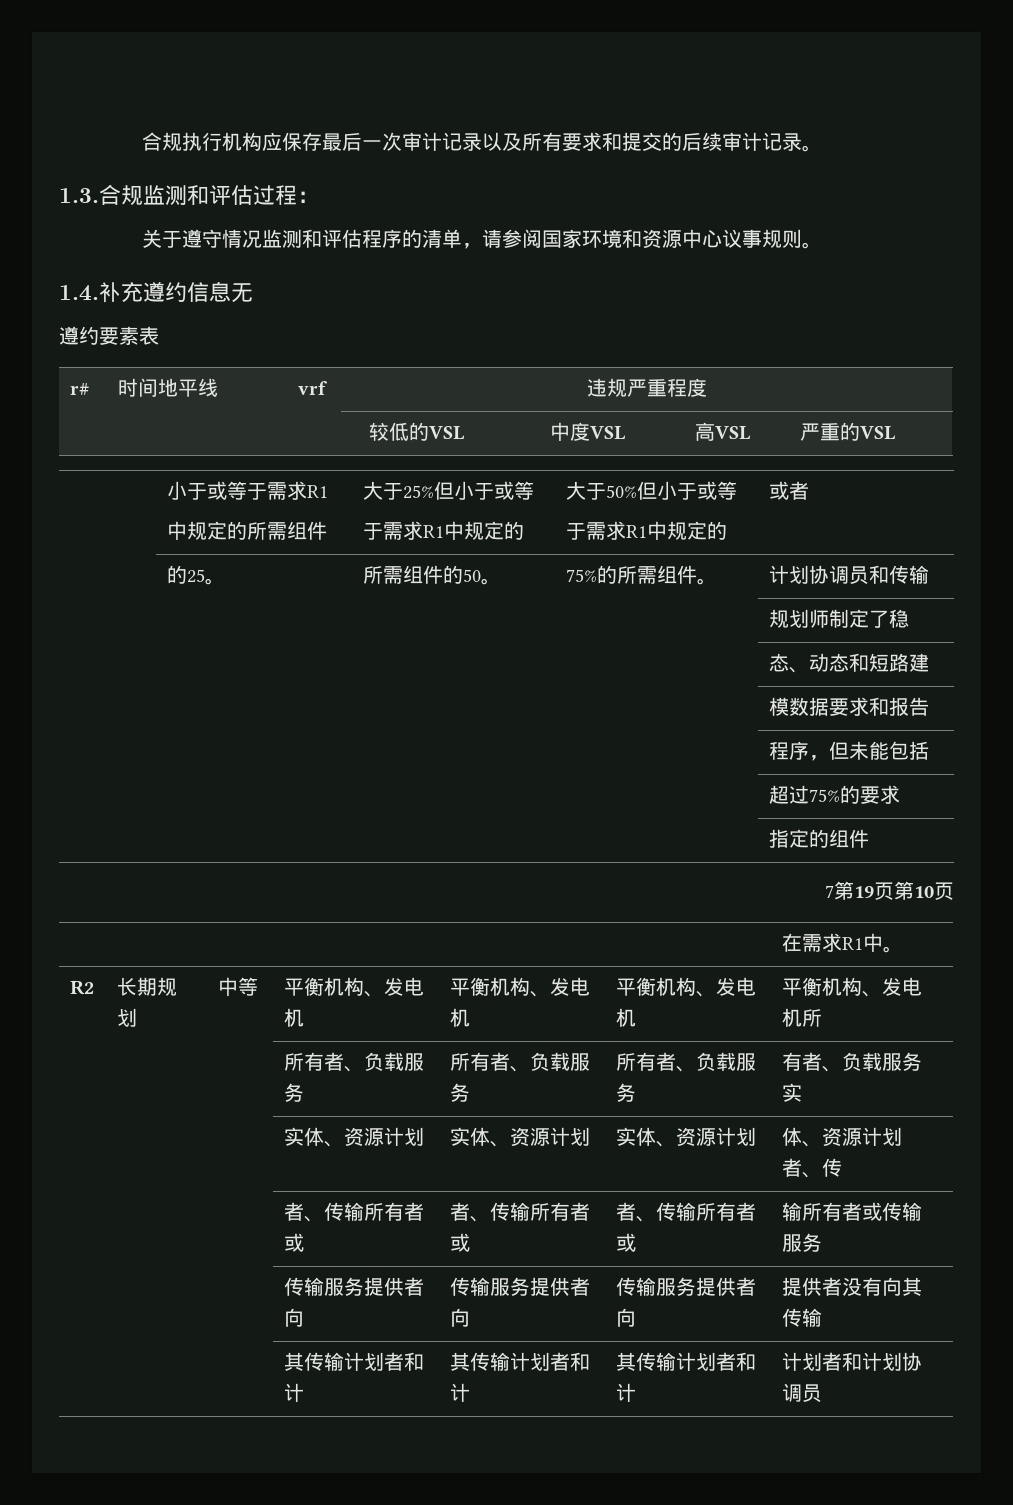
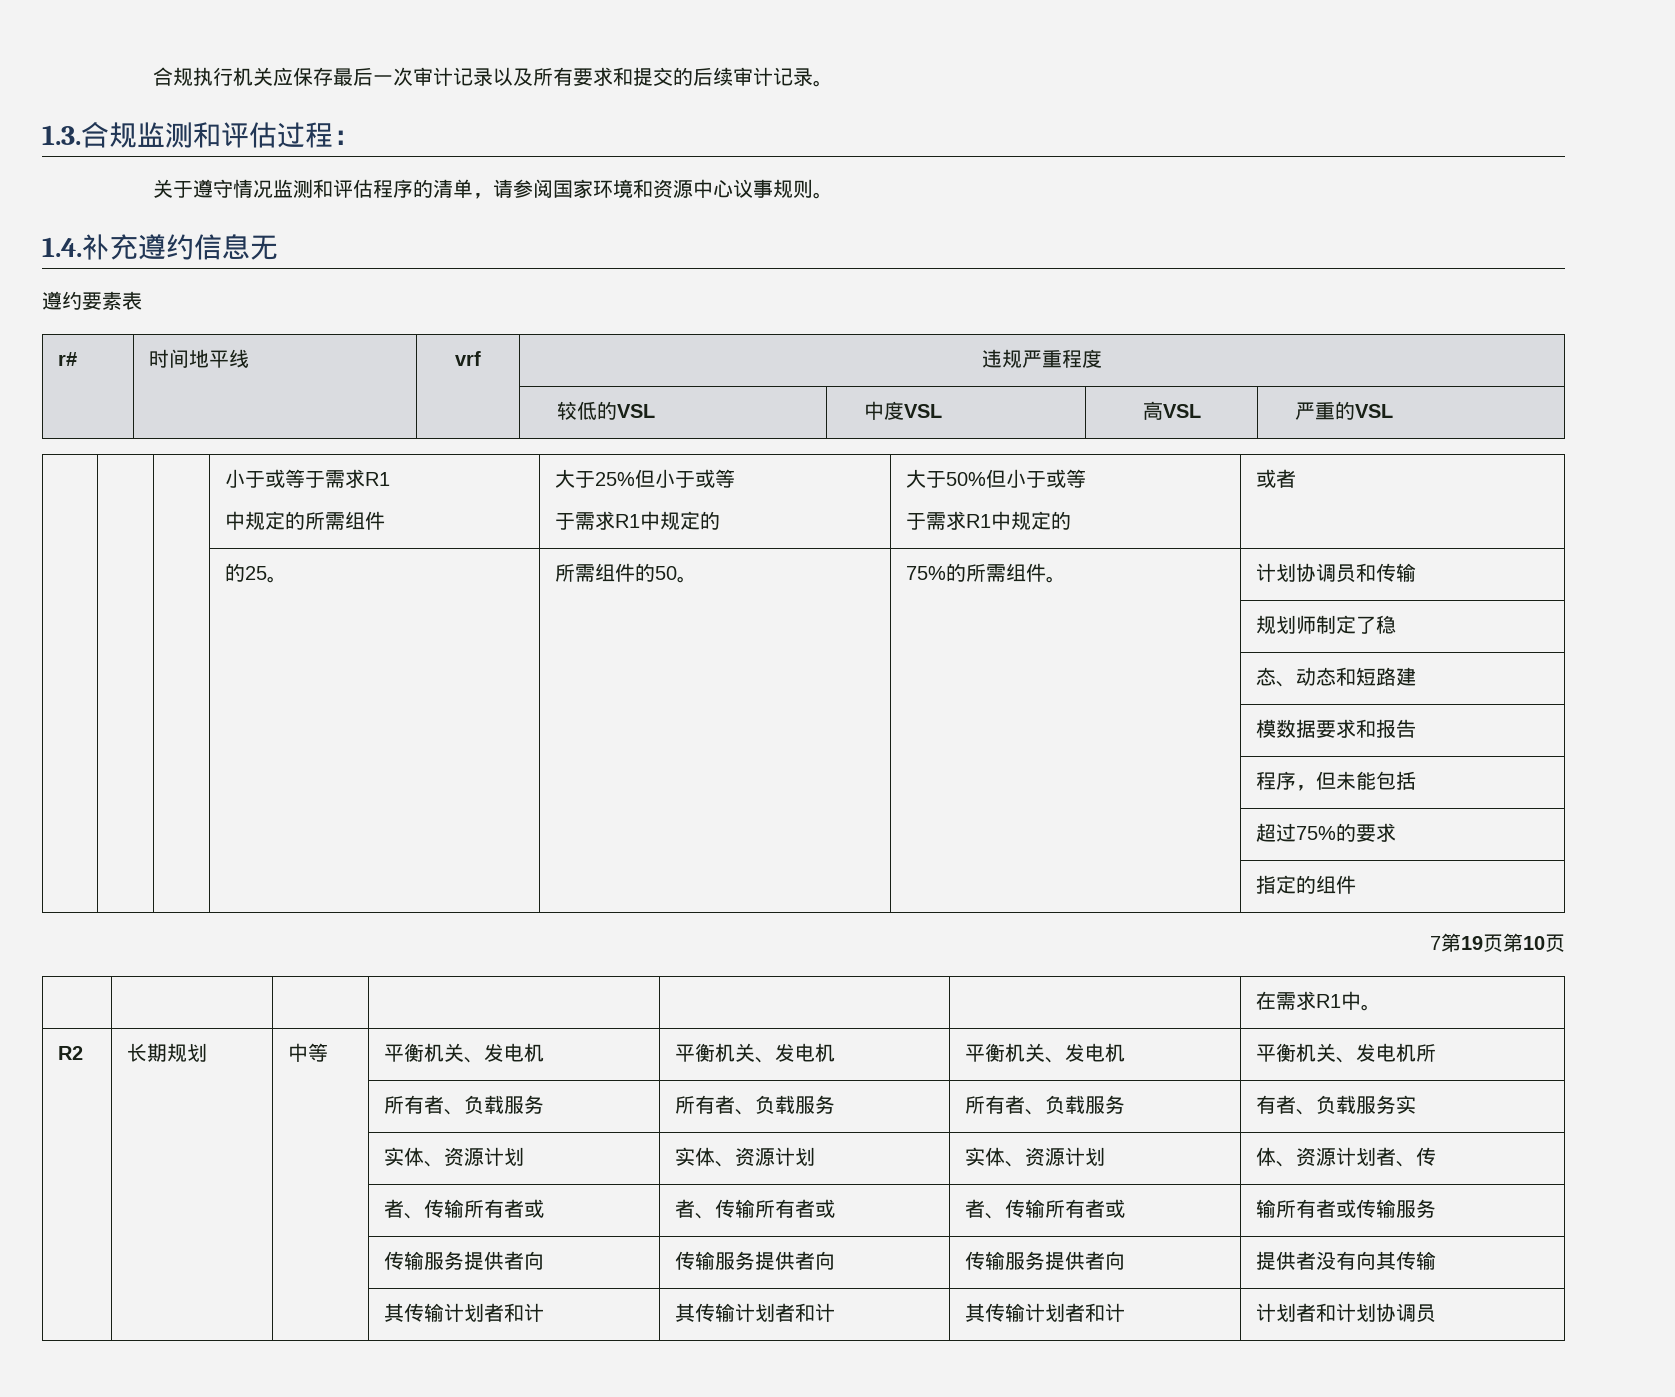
- 合规执行机构应保存最后一次审计记录以及所有要求和提交的后续审计记录。
+ 合规执行机关应保存最后一次审计记录以及所有要求和提交的后续审计记录。
- R2 | 长期规划 | 中等 | 平衡机构、发电机 | 平衡机构、发电机 | 平衡机构、发电机 | 平衡机构、发电机所
+ R2 | 长期规划 | 中等 | 平衡机关、发电机 | 平衡机关、发电机 | 平衡机关、发电机 | 平衡机关、发电机所

